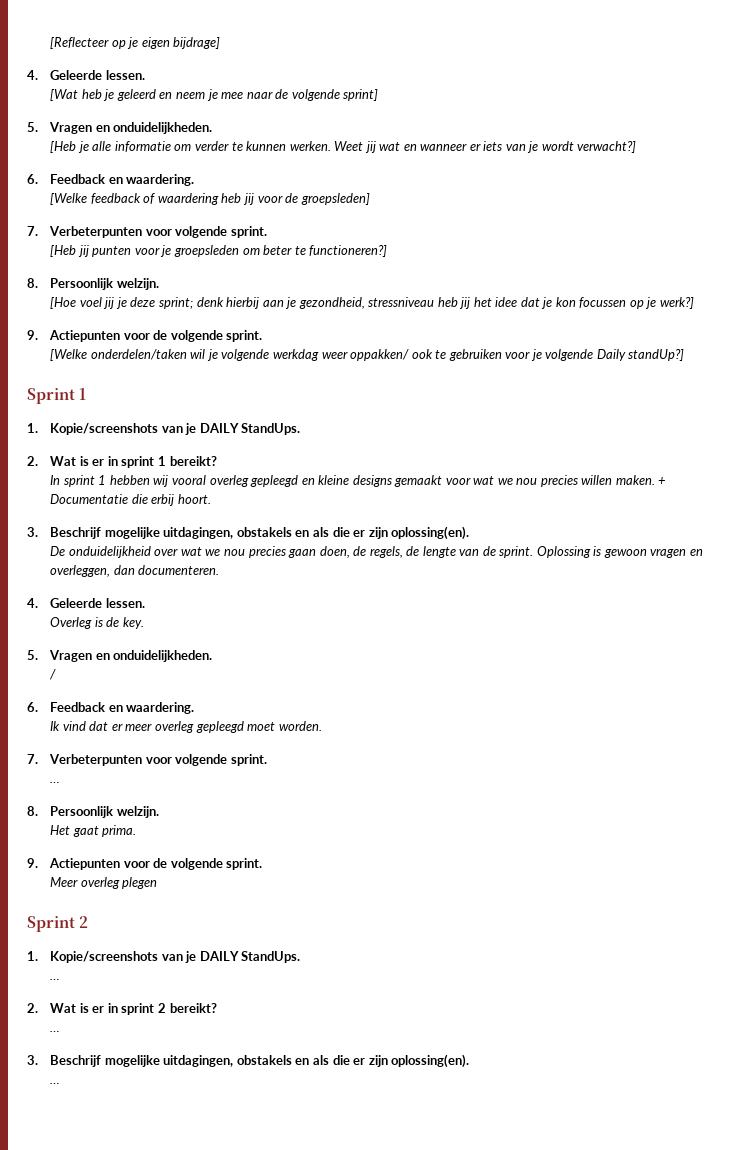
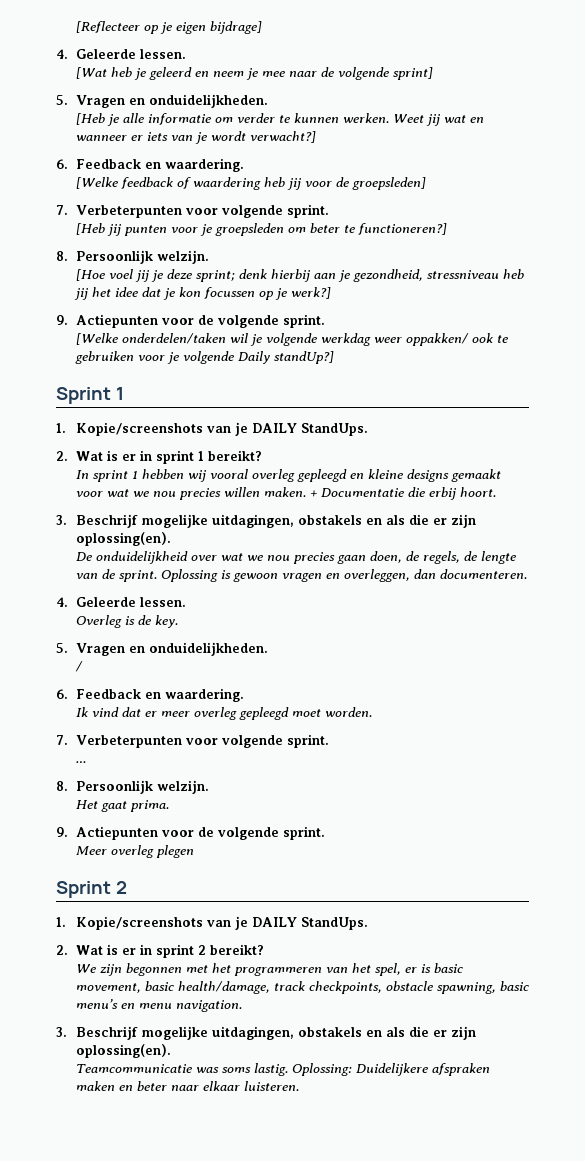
  Sprint 2
  1. Kopie/screenshots van je DAILY StandUps.
- …
  2. Wat is er in sprint 2 bereikt?
- …
+ We zijn begonnen met het programmeren van het spel, er is basic movement, basic health/damage, track checkpoints, obstacle spawning, basic menu’s en menu navigation.
  3. Beschrijf mogelijke uitdagingen, obstakels en als die er zijn oplossing(en).
- …
+ Teamcommunicatie was soms lastig. Oplossing: Duidelijkere afspraken maken en beter naar elkaar luisteren.

